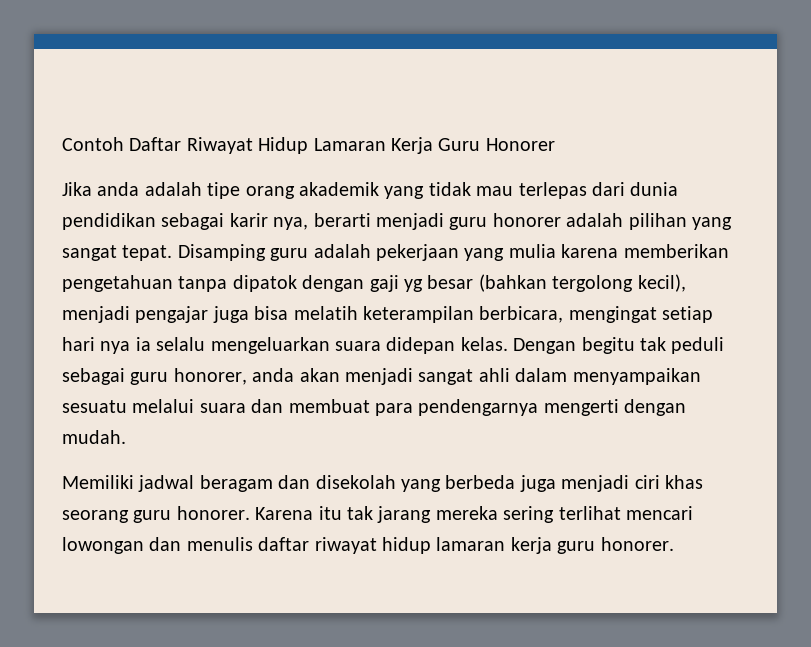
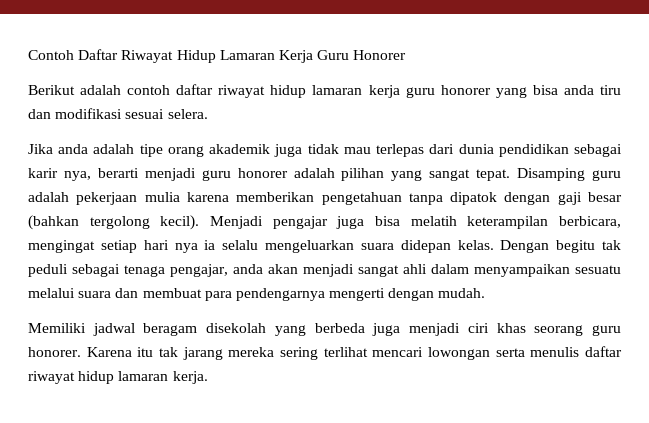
+ Berikut adalah contoh daftar riwayat hidup lamaran kerja guru honorer yang bisa anda tiru dan modifikasi sesuai selera.
- Jika anda adalah tipe orang akademik yang tidak mau terlepas dari dunia pendidikan sebagai karir nya, berarti menjadi guru honorer adalah pilihan yang sangat tepat.
+ Jika anda adalah tipe orang akademik juga tidak mau terlepas dari dunia pendidikan sebagai karir nya, berarti menjadi guru honorer adalah pilihan yang sangat tepat.
- Disamping guru adalah pekerjaan yang mulia karena memberikan pengetahuan tanpa dipatok dengan gaji yg besar (bahkan tergolong kecil), menjadi pengajar juga bisa melatih keterampilan berbicara, mengingat setiap hari nya ia selalu mengeluarkan suara didepan kelas.
+ Disamping guru adalah pekerjaan mulia karena memberikan pengetahuan tanpa dipatok dengan gaji besar (bahkan tergolong kecil). Menjadi pengajar juga bisa melatih keterampilan berbicara, mengingat setiap hari nya ia selalu mengeluarkan suara didepan kelas.
- Dengan begitu tak peduli sebagai guru honorer, anda akan menjadi sangat ahli dalam menyampaikan sesuatu melalui suara dan membuat para pendengarnya mengerti dengan mudah.
+ Dengan begitu tak peduli sebagai tenaga pengajar, anda akan menjadi sangat ahli dalam menyampaikan sesuatu melalui suara dan membuat para pendengarnya mengerti dengan mudah.
- Memiliki jadwal beragam dan disekolah yang berbeda juga menjadi ciri khas seorang guru honorer.
+ Memiliki jadwal beragam disekolah yang berbeda juga menjadi ciri khas seorang guru honorer.
- Karena itu tak jarang mereka sering terlihat mencari lowongan dan menulis daftar riwayat hidup lamaran kerja guru honorer.
+ Karena itu tak jarang mereka sering terlihat mencari lowongan serta menulis daftar riwayat hidup lamaran kerja.

